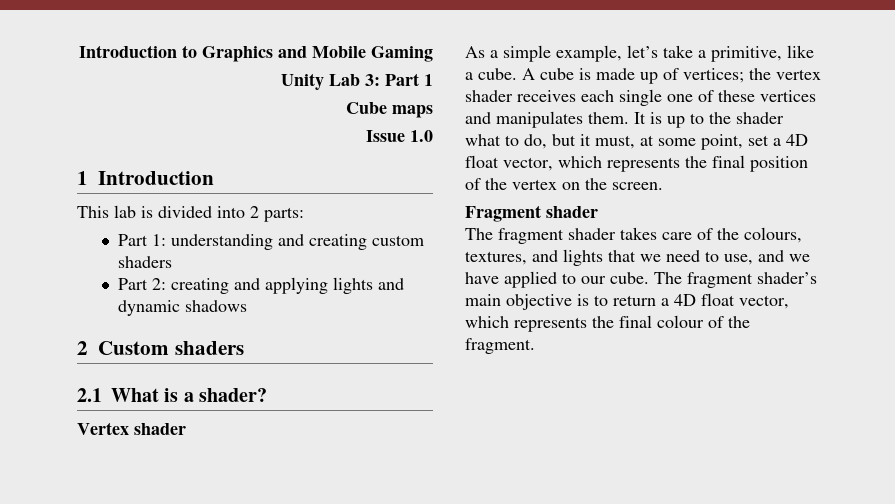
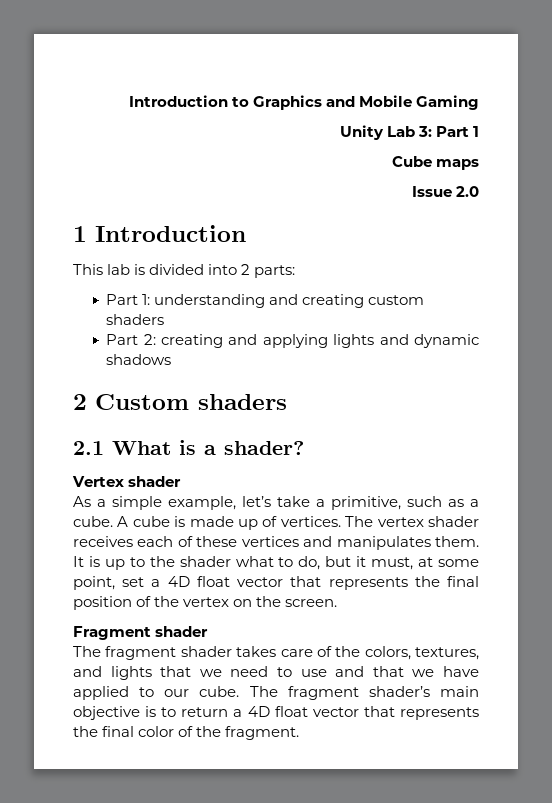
- Issue 1.0
+ Issue 2.0
- As a simple example, let’s take a primitive, like a cube.
+ As a simple example, let’s take a primitive, such as a cube.
- A cube is made up of vertices; the vertex shader receives each single one of these vertices and manipulates them.
+ A cube is made up of vertices. The vertex shader receives each of these vertices and manipulates them.
- It is up to the shader what to do, but it must, at some point, set a 4D float vector, which represents the final position of the vertex on the screen.
+ It is up to the shader what to do, but it must, at some point, set a 4D float vector that represents the final position of the vertex on the screen.
- The fragment shader takes care of the colours, textures, and lights that we need to use, and we have applied to our cube.
+ The fragment shader takes care of the colors, textures, and lights that we need to use and that we have applied to our cube.
- The fragment shader’s main objective is to return a 4D float vector, which represents the final colour of the fragment.
+ The fragment shader’s main objective is to return a 4D float vector that represents the final color of the fragment.

